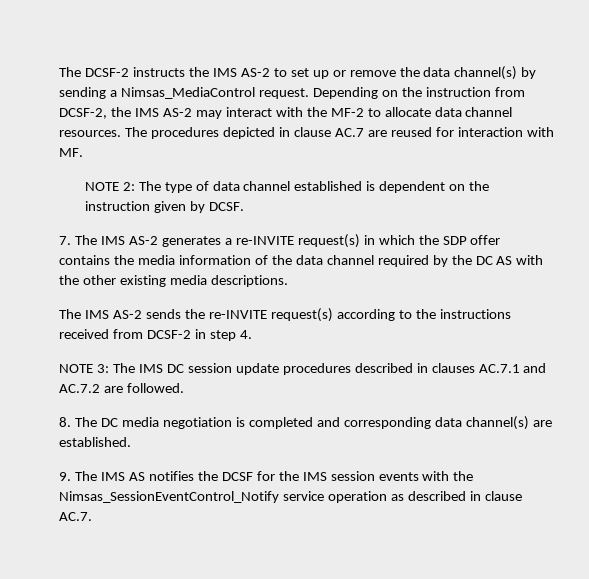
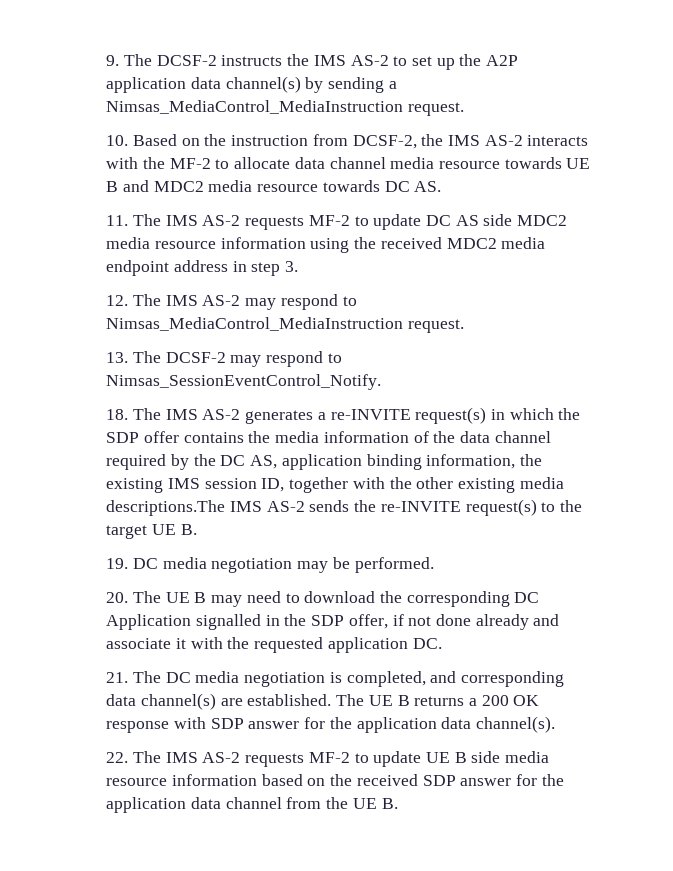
- The DCSF-2 instructs the IMS AS-2 to set up or remove the data channel(s) by sending a Nimsas_MediaControl request. Depending on the instruction from DCSF-2, the IMS AS-2 may interact with the MF-2 to allocate data channel resources. The procedures depicted in clause AC.7 are reused for interaction with MF.
- NOTE 2: The type of data channel established is dependent on the instruction given by DCSF.
- 7. The IMS AS-2 generates a re-INVITE request(s) in which the SDP offer contains the media information of the data channel required by the DC AS with the other existing media descriptions.
- The IMS AS-2 sends the re-INVITE request(s) according to the instructions received from DCSF-2 in step 4.
- NOTE 3: The IMS DC session update procedures described in clauses AC.7.1 and AC.7.2 are followed.
- 8. The DC media negotiation is completed and corresponding data channel(s) are established.
- 9. The IMS AS notifies the DCSF for the IMS session events with the Nimsas_SessionEventControl_Notify service operation as described in clause AC.7.
+ 9. The DCSF-2 instructs the IMS AS-2 to set up the A2P application data channel(s) by sending a Nimsas_MediaControl_MediaInstruction request.
+ 10. Based on the instruction from DCSF-2, the IMS AS-2 interacts with the MF-2 to allocate data channel media resource towards UE B and MDC2 media resource towards DC AS.
+ 11. The IMS AS-2 requests MF-2 to update DC AS side MDC2 media resource information using the received MDC2 media endpoint address in step 3.
+ 12. The IMS AS-2 may respond to Nimsas_MediaControl_MediaInstruction request.
+ 13. The DCSF-2 may respond to Nimsas_SessionEventControl_Notify.
+ 18. The IMS AS-2 generates a re-INVITE request(s) in which the SDP offer contains the media information of the data channel required by the DC AS, application binding information, the existing IMS session ID, together with the other existing media descriptions.The IMS AS-2 sends the re-INVITE request(s) to the target UE B.
+ 19. DC media negotiation may be performed.
+ 20. The UE B may need to download the corresponding DC Application signalled in the SDP offer, if not done already and associate it with the requested application DC.
+ 21. The DC media negotiation is completed, and corresponding data channel(s) are established. The UE B returns a 200 OK response with SDP answer for the application data channel(s).
+ 22. The IMS AS-2 requests MF-2 to update UE B side media resource information based on the received SDP answer for the application data channel from the UE B.

